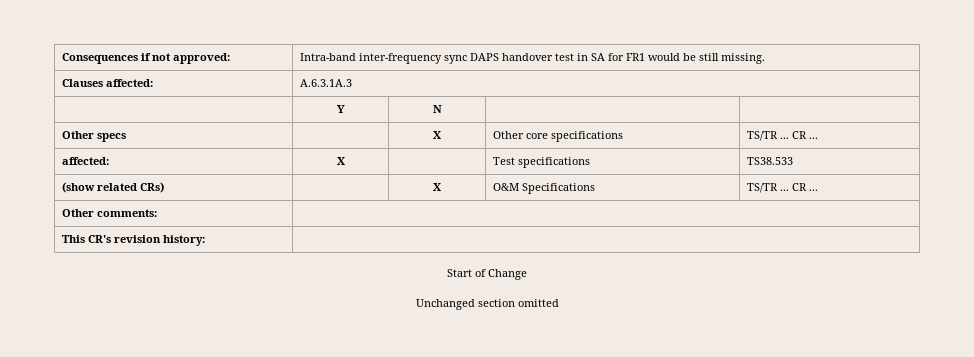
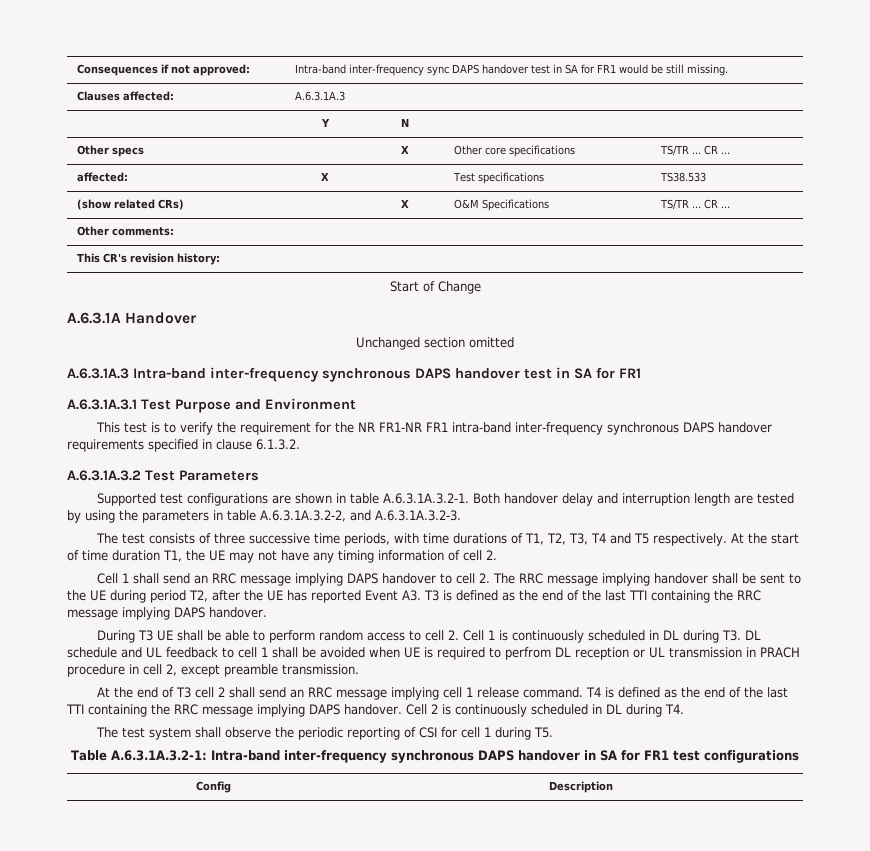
+ A.6.3.1A Handover
+ A.6.3.1A.3 Intra-band inter-frequency synchronous DAPS handover test in SA for FR1
+ A.6.3.1A.3.1 Test Purpose and Environment
+ This test is to verify the requirement for the NR FR1-NR FR1 intra-band inter-frequency synchronous DAPS handover requirements specified in clause 6.1.3.2.
+ A.6.3.1A.3.2 Test Parameters
+ Supported test configurations are shown in table A.6.3.1A.3.2-1. Both handover delay and interruption length are tested by using the parameters in table A.6.3.1A.3.2-2, and A.6.3.1A.3.2-3.
+ The test consists of three successive time periods, with time durations of T1, T2, T3, T4 and T5 respectively. At the start of time duration T1, the UE may not have any timing information of cell 2.
+ Cell 1 shall send an RRC message implying DAPS handover to cell 2. The RRC message implying handover shall be sent to the UE during period T2, after the UE has reported Event A3. T3 is defined as the end of the last TTI containing the RRC message implying DAPS handover.
+ During T3 UE shall be able to perform random access to cell 2. Cell 1 is continuously scheduled in DL during T3. DL schedule and UL feedback to cell 1 shall be avoided when UE is required to perfrom DL reception or UL transmission in PRACH procedure in cell 2, except preamble transmission.
+ At the end of T3 cell 2 shall send an RRC message implying cell 1 release command. T4 is defined as the end of the last TTI containing the RRC message implying DAPS handover. Cell 2 is continuously scheduled in DL during T4.
+ The test system shall observe the periodic reporting of CSI for cell 1 during T5.
+ Table A.6.3.1A.3.2-1: Intra-band inter-frequency synchronous DAPS handover in SA for FR1 test configurations
+ Config | Description

